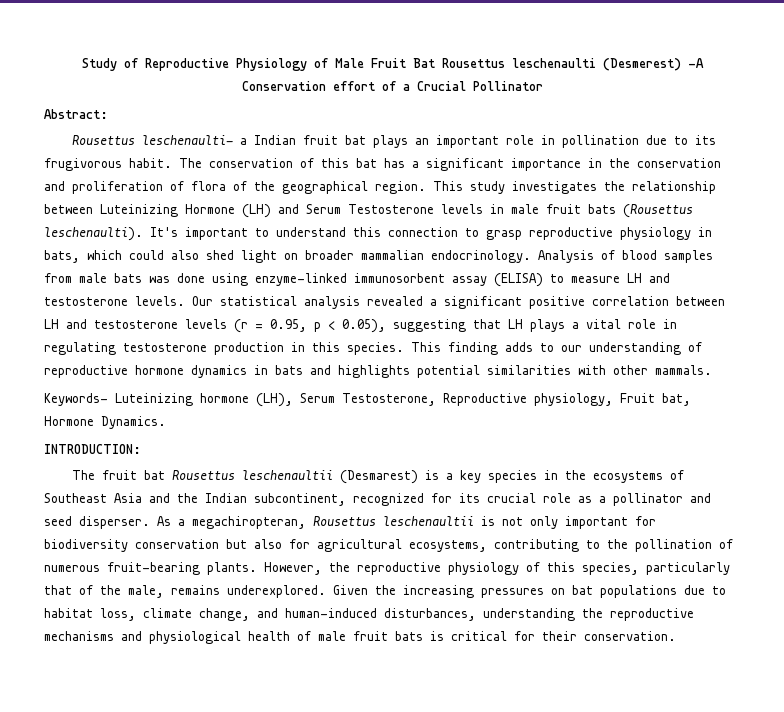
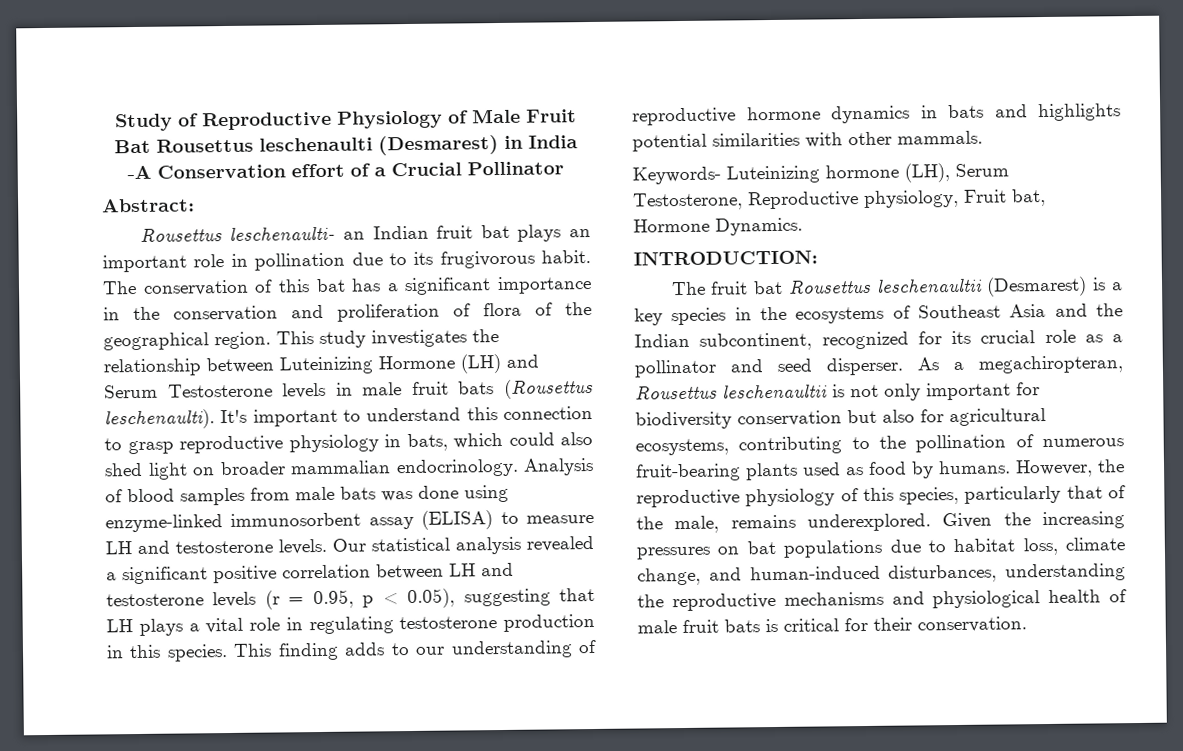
- Study of Reproductive Physiology of Male Fruit Bat Rousettus leschenaulti (Desmerest) -A Conservation effort of a Crucial Pollinator
+ Study of Reproductive Physiology of Male Fruit Bat Rousettus leschenaulti (Desmarest) in India -A Conservation effort of a Crucial Pollinator
- Rousettus leschenaulti- a Indian fruit bat plays an important role in pollination due to its frugivorous habit.
+ Rousettus leschenaulti- an Indian fruit bat plays an important role in pollination due to its frugivorous habit.
- As a megachiropteran, Rousettus leschenaultii is not only important for biodiversity conservation but also for agricultural ecosystems, contributing to the pollination of numerous fruit-bearing plants.
+ As a megachiropteran, Rousettus leschenaultii is not only important for biodiversity conservation but also for agricultural ecosystems, contributing to the pollination of numerous fruit-bearing plants used as food by humans.

